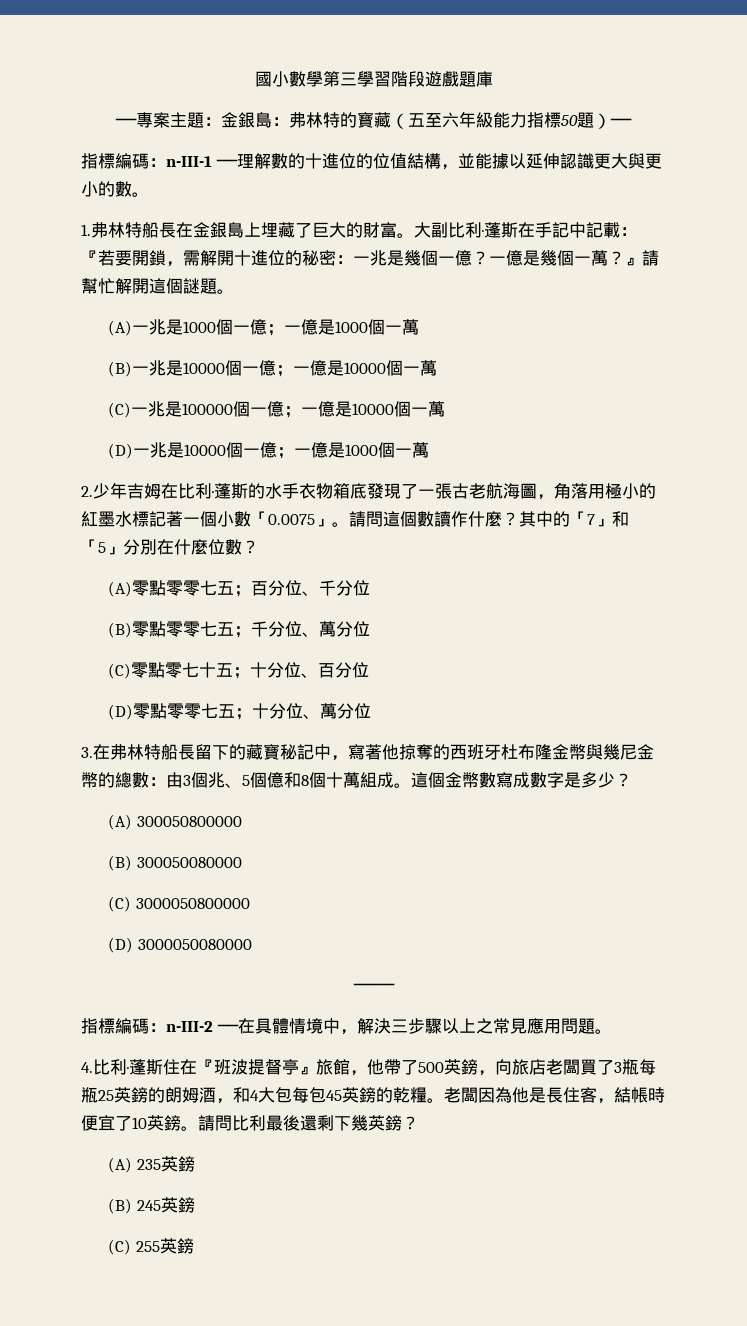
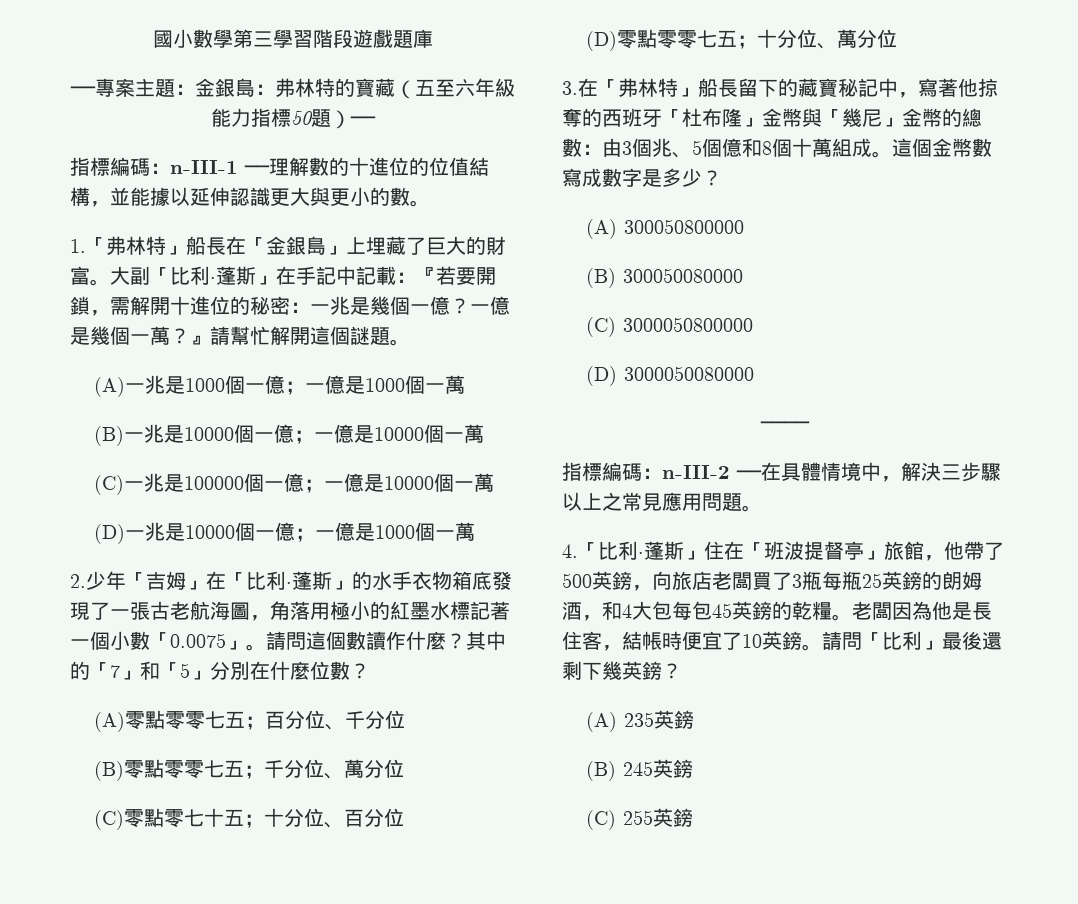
- 1.弗林特船長在金銀島上埋藏了巨大的財富。
+ 1.「弗林特」船長在「金銀島」上埋藏了巨大的財富。
- 大副比利·蓬斯在手記中記載：『若要開鎖，需解開十進位的秘密：一兆是幾個一億？
+ 大副「比利·蓬斯」在手記中記載：『若要開鎖，需解開十進位的秘密：一兆是幾個一億？
- 2.少年吉姆在比利·蓬斯的水手衣物箱底發現了一張古老航海圖，角落用極小的紅墨水標記著一個小數「0.0075」。
+ 2.少年「吉姆」在「比利·蓬斯」的水手衣物箱底發現了一張古老航海圖，角落用極小的紅墨水標記著一個小數「0.0075」。
- 3.在弗林特船長留下的藏寶秘記中，寫著他掠奪的西班牙杜布隆金幣與幾尼金幣的總數：由3個兆、5個億和8個十萬組成。
+ 3.在「弗林特」船長留下的藏寶秘記中，寫著他掠奪的西班牙「杜布隆」金幣與「幾尼」金幣的總數：由3個兆、5個億和8個十萬組成。
- 4.比利·蓬斯住在『班波提督亭』旅館，他帶了500英鎊，向旅店老闆買了3瓶每瓶25英鎊的朗姆酒，和4大包每包45英鎊的乾糧。
+ 4.「比利·蓬斯」住在「班波提督亭」旅館，他帶了500英鎊，向旅店老闆買了3瓶每瓶25英鎊的朗姆酒，和4大包每包45英鎊的乾糧。
- 請問比利最後還剩下幾英鎊？
+ 請問「比利」最後還剩下幾英鎊？

